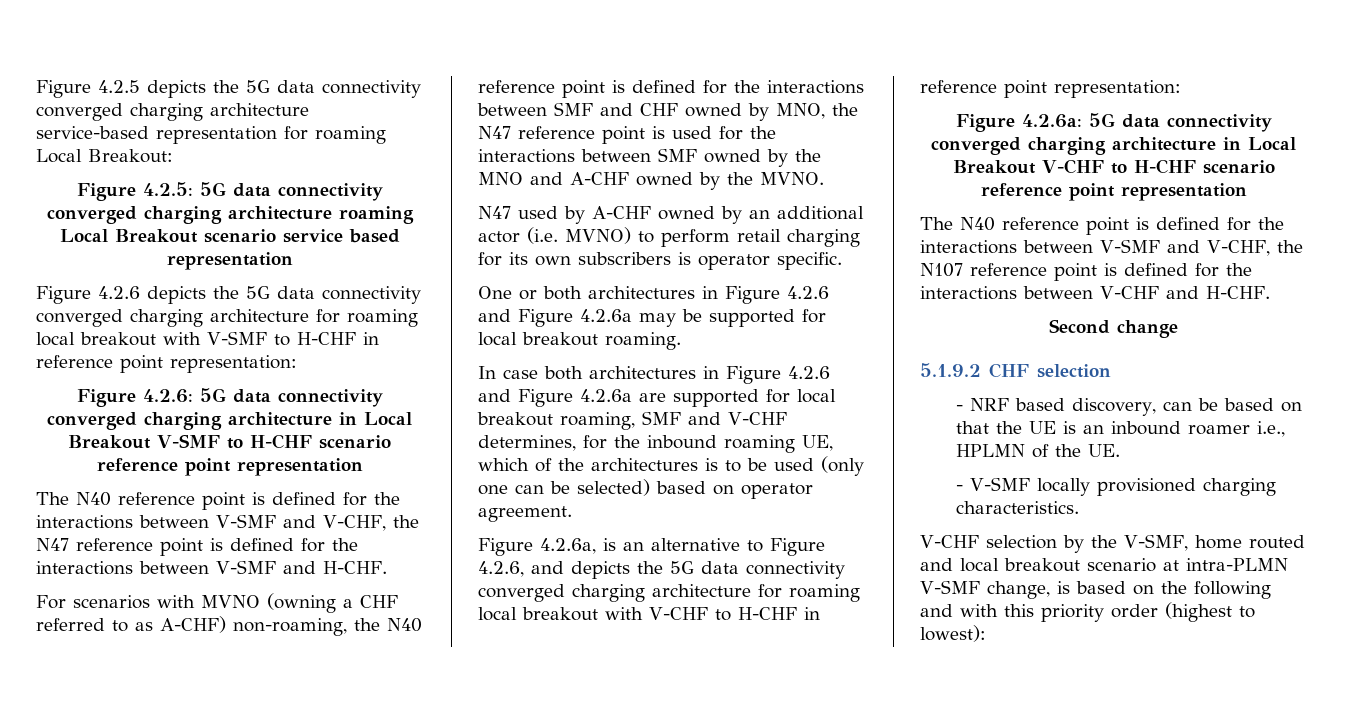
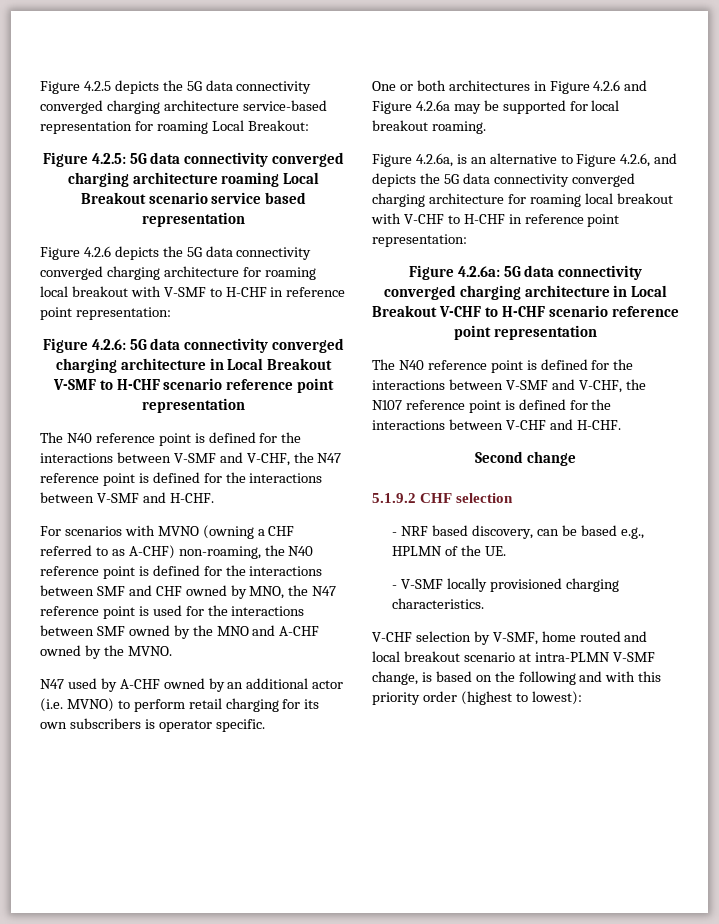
- In case both architectures in Figure 4.2.6 and Figure 4.2.6a are supported for local breakout roaming, SMF and V-CHF determines, for the inbound roaming UE, which of the architectures is to be used (only one can be selected) based on operator agreement.
- - NRF based discovery, can be based on that the UE is an inbound roamer i.e., HPLMN of the UE.
+ - NRF based discovery, can be based e.g., HPLMN of the UE.
- V-CHF selection by the V-SMF, home routed and local breakout scenario at intra-PLMN V-SMF change, is based on the following and with this priority order (highest to lowest):
+ V-CHF selection by V-SMF, home routed and local breakout scenario at intra-PLMN V-SMF change, is based on the following and with this priority order (highest to lowest):

